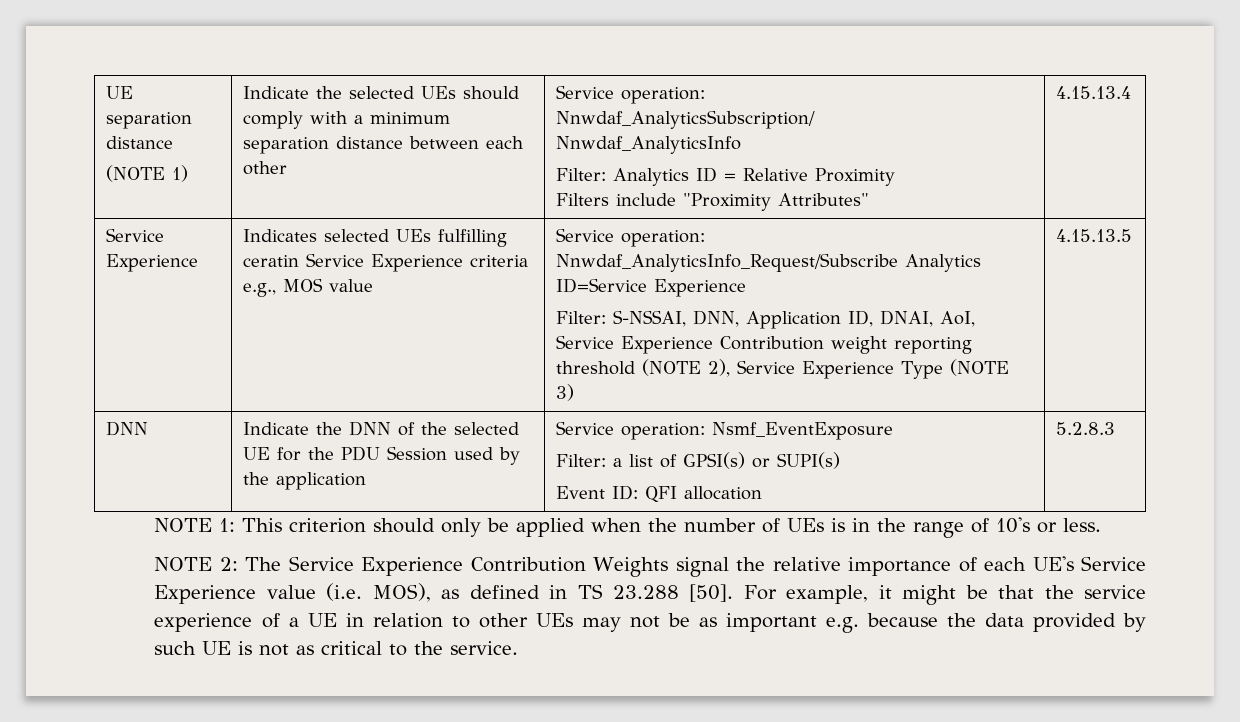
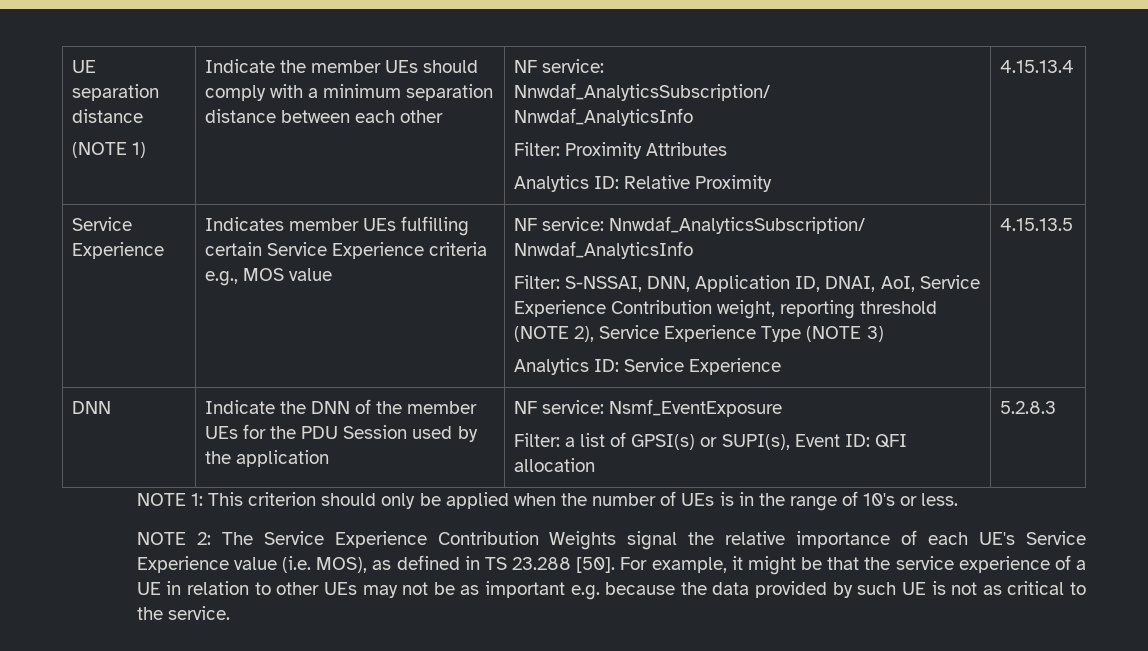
  UE separation distance
- (NOTE 1) | Indicate the selected UEs should comply with a minimum separation distance between each other | Service operation:
+ (NOTE 1) | Indicate the member UEs should comply with a minimum separation distance between each other | NF service:
  Nnwdaf_AnalyticsSubscription/
  Nnwdaf_AnalyticsInfo
- Filter: Analytics ID = Relative Proximity
- Filters include "Proximity Attributes" | 4.15.13.4
+ Filter: Proximity Attributes
+ Analytics ID: Relative Proximity | 4.15.13.4
- Indicates selected UEs fulfilling ceratin Service Experience criteria e.g., MOS value
+ Indicates member UEs fulfilling certain Service Experience criteria e.g., MOS value
- Service operation: Nnwdaf_AnalyticsInfo_Request/Subscribe Analytics ID=Service Experience
+ NF service: Nnwdaf_AnalyticsSubscription/ Nnwdaf_AnalyticsInfo
- Filter: S-NSSAI, DNN, Application ID, DNAI, AoI, Service Experience Contribution weight reporting threshold (NOTE 2), Service Experience Type (NOTE 3)
+ Filter: S-NSSAI, DNN, Application ID, DNAI, AoI, Service Experience Contribution weight, reporting threshold (NOTE 2), Service Experience Type (NOTE 3)
+ Analytics ID: Service Experience
- DNN | Indicate the DNN of the selected UE for the PDU Session used by the application | Service operation: Nsmf_EventExposure
- Filter: a list of GPSI(s) or SUPI(s)
- Event ID: QFI allocation | 5.2.8.3
+ DNN | Indicate the DNN of the member UEs for the PDU Session used by the application | NF service: Nsmf_EventExposure
+ Filter: a list of GPSI(s) or SUPI(s), Event ID: QFI allocation | 5.2.8.3

